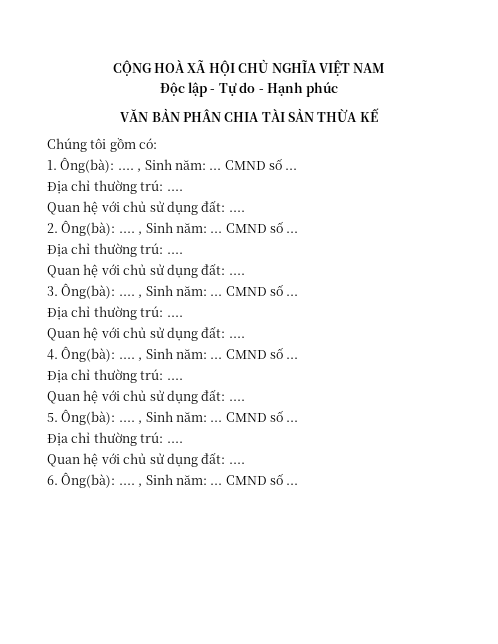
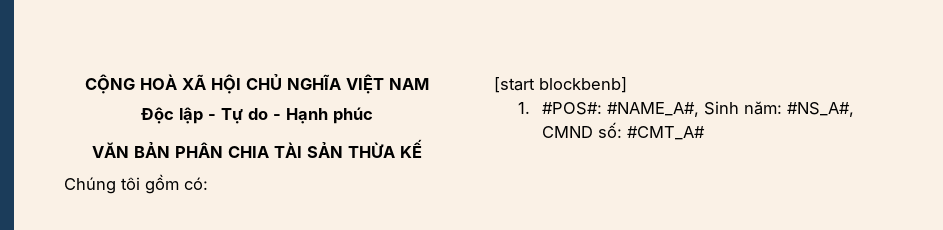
- 1. Ông(bà): .... , Sinh năm: ... CMND số ...
- Địa chỉ thường trú: ....
- Quan hệ với chủ sử dụng đất: ....
- 2. Ông(bà): .... , Sinh năm: ... CMND số ...
- Địa chỉ thường trú: ....
- Quan hệ với chủ sử dụng đất: ....
- 3. Ông(bà): .... , Sinh năm: ... CMND số ...
- Địa chỉ thường trú: ....
- Quan hệ với chủ sử dụng đất: ....
- 4. Ông(bà): .... , Sinh năm: ... CMND số ...
- Địa chỉ thường trú: ....
- Quan hệ với chủ sử dụng đất: ....
- 5. Ông(bà): .... , Sinh năm: ... CMND số ...
- Địa chỉ thường trú: ....
- Quan hệ với chủ sử dụng đất: ....
- 6. Ông(bà): .... , Sinh năm: ... CMND số ...
+ [start blockbenb]
+ 1. #POS#: #NAME_A#, Sinh năm: #NS_A#, CMND số: #CMT_A#

